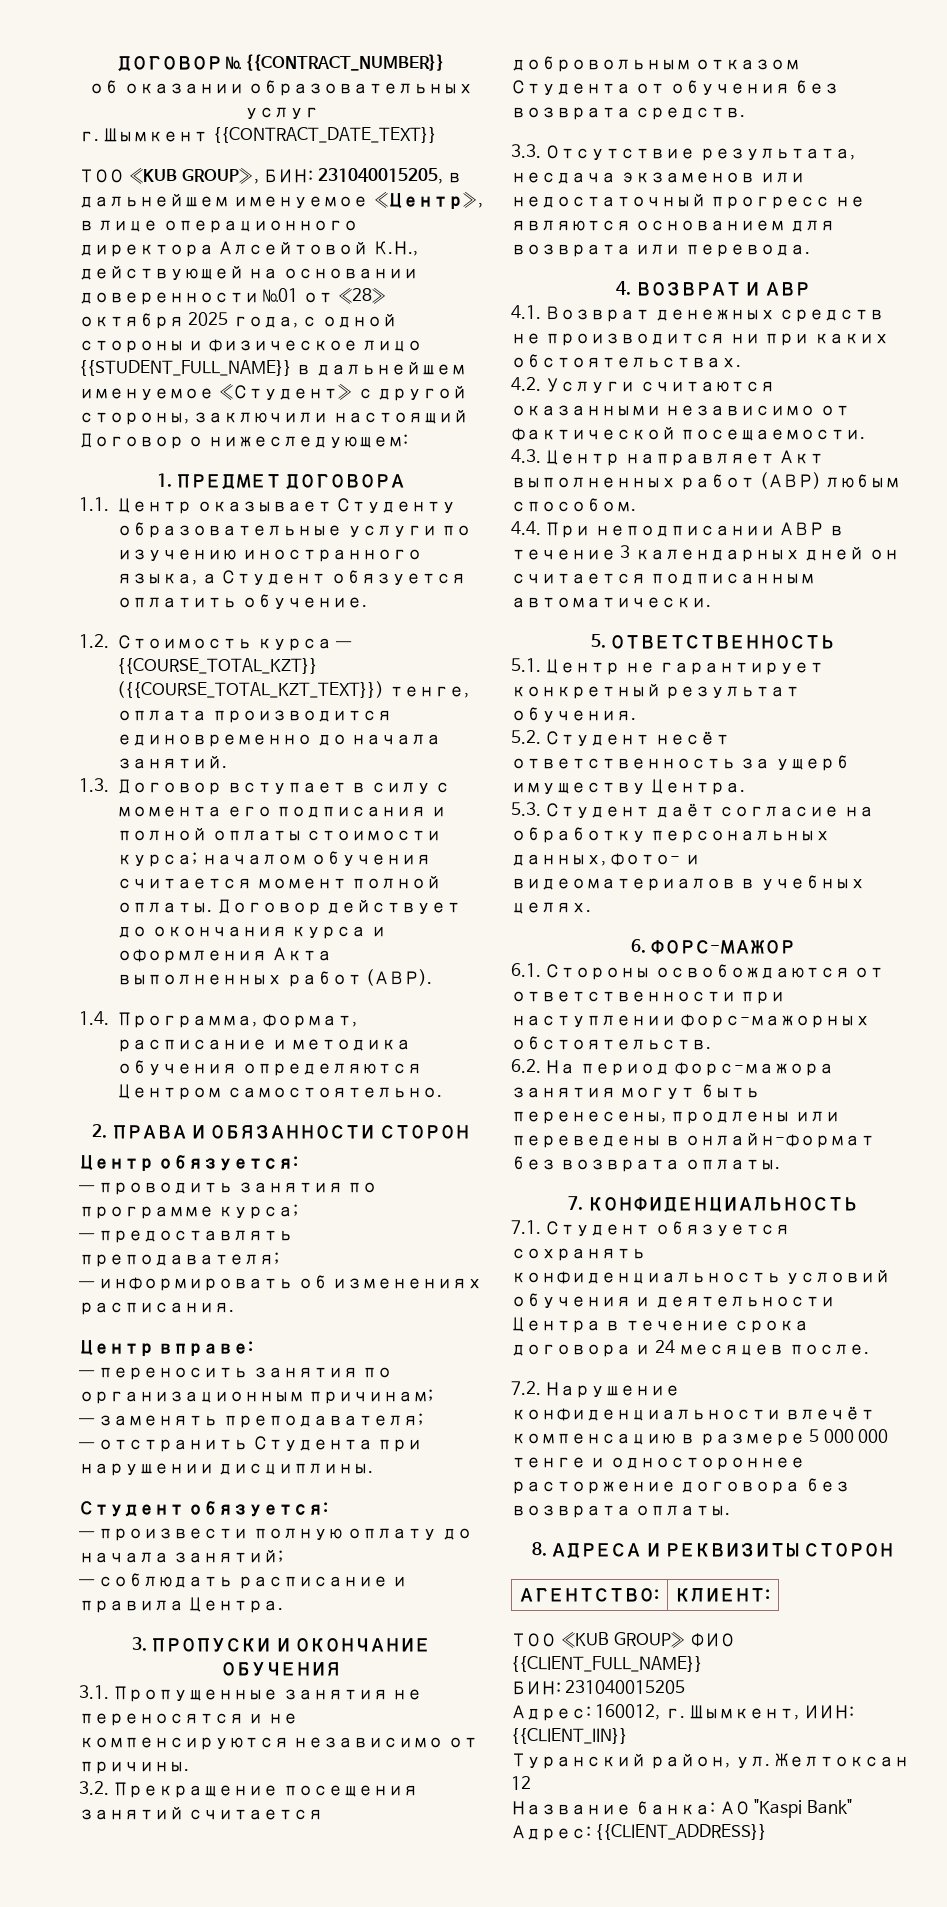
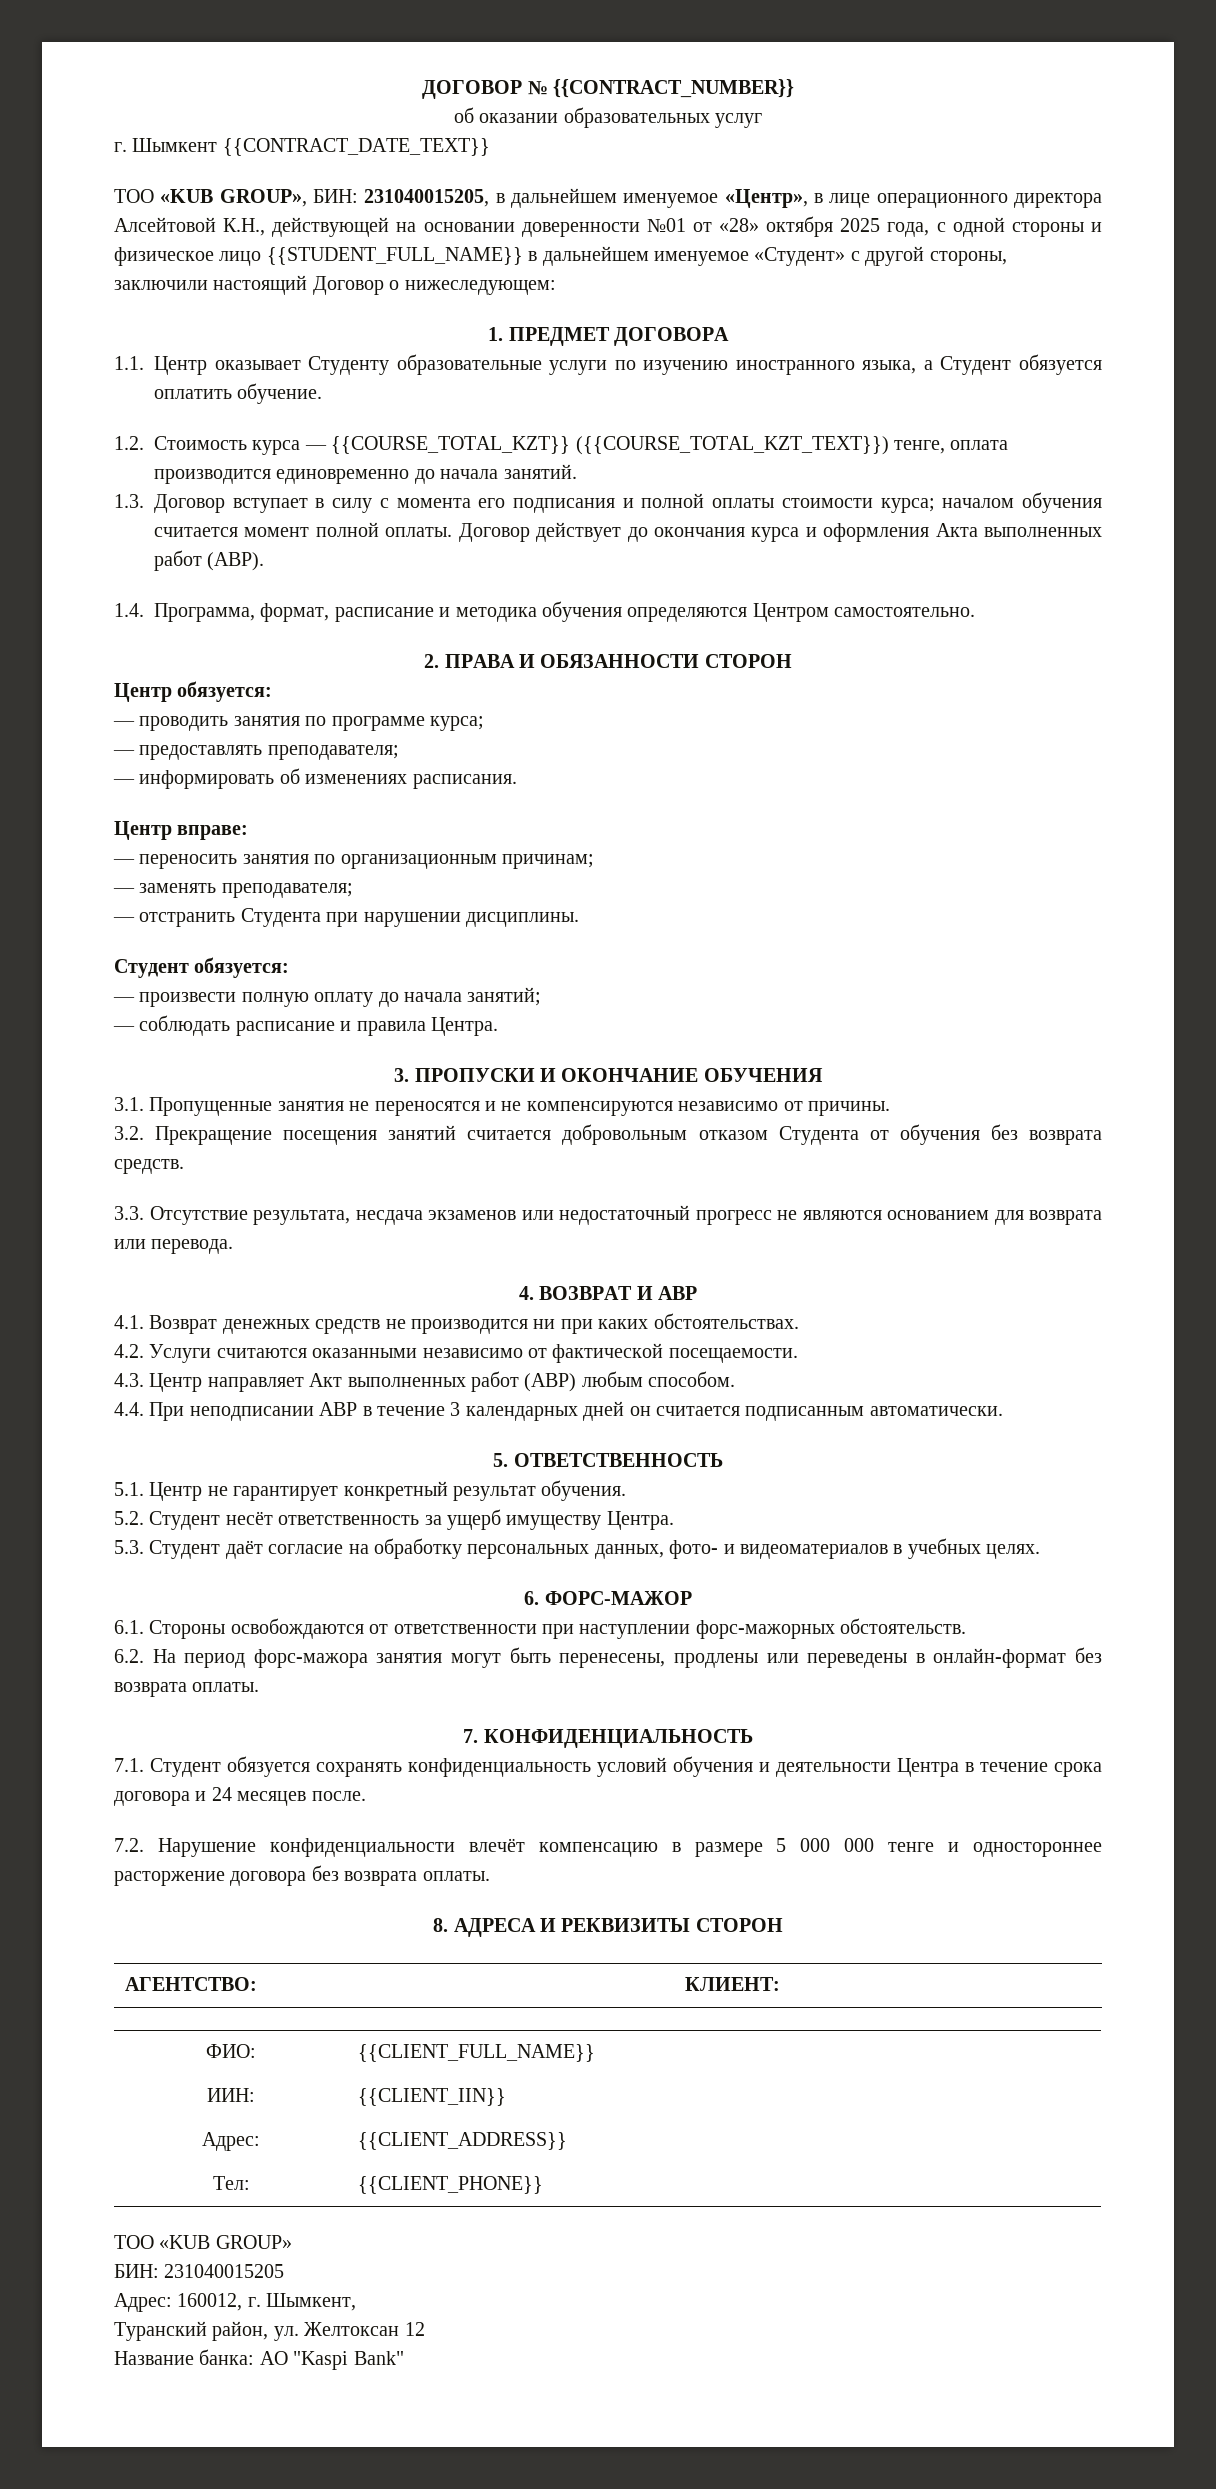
+ ФИО: | {{CLIENT_FULL_NAME}}
+ ИИН: | {{CLIENT_IIN}}
+ Адрес: | {{CLIENT_ADDRESS}}
+ Тел: | {{CLIENT_PHONE}}
- ТОО «KUB GROUP» ФИО {{CLIENT_FULL_NAME}}
+ ТОО «KUB GROUP»
- Адрес: 160012, г. Шымкент, ИИН: {{CLIENT_IIN}}
+ Адрес: 160012, г. Шымкент,
- Название банка: АО "Kaspi Bank" Адрес: {{CLIENT_ADDRESS}}
+ Название банка: АО "Kaspi Bank"

